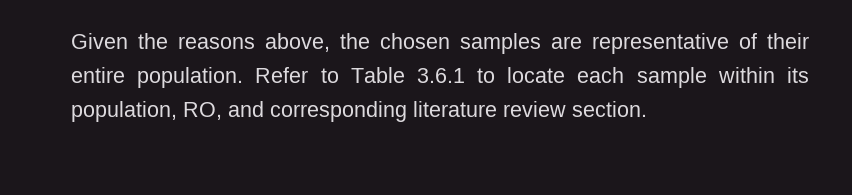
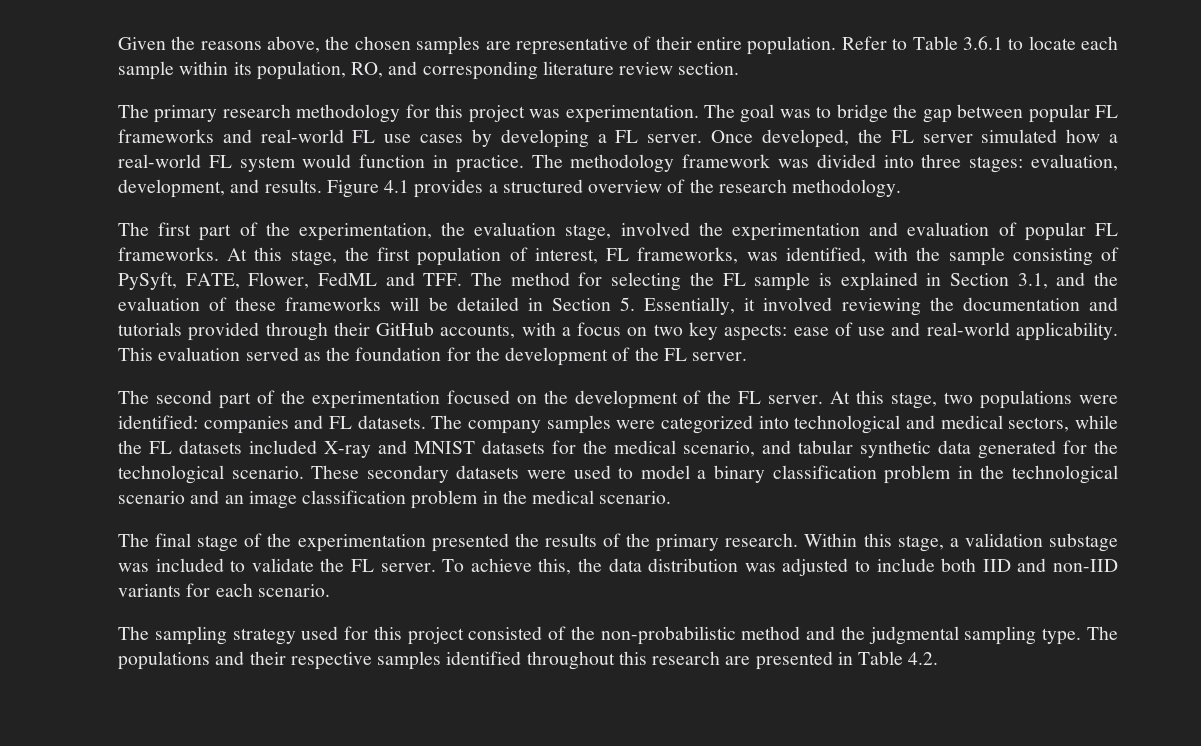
+ The primary research methodology for this project was experimentation. The goal was to bridge the gap between popular FL frameworks and real-world FL use cases by developing a FL server. Once developed, the FL server simulated how a real-world FL system would function in practice. The methodology framework was divided into three stages: evaluation, development, and results. Figure 4.1 provides a structured overview of the research methodology.
+ The first part of the experimentation, the evaluation stage, involved the experimentation and evaluation of popular FL frameworks. At this stage, the first population of interest, FL frameworks, was identified, with the sample consisting of PySyft, FATE, Flower, FedML and TFF. The method for selecting the FL sample is explained in Section 3.1, and the evaluation of these frameworks will be detailed in Section 5. Essentially, it involved reviewing the documentation and tutorials provided through their GitHub accounts, with a focus on two key aspects: ease of use and real-world applicability. This evaluation served as the foundation for the development of the FL server.
+ The second part of the experimentation focused on the development of the FL server. At this stage, two populations were identified: companies and FL datasets. The company samples were categorized into technological and medical sectors, while the FL datasets included X-ray and MNIST datasets for the medical scenario, and tabular synthetic data generated for the technological scenario. These secondary datasets were used to model a binary classification problem in the technological scenario and an image classification problem in the medical scenario.
+ The final stage of the experimentation presented the results of the primary research. Within this stage, a validation substage was included to validate the FL server. To achieve this, the data distribution was adjusted to include both IID and non-IID variants for each scenario.
+ The sampling strategy used for this project consisted of the non-probabilistic method and the judgmental sampling type. The populations and their respective samples identified throughout this research are presented in Table 4.2.

